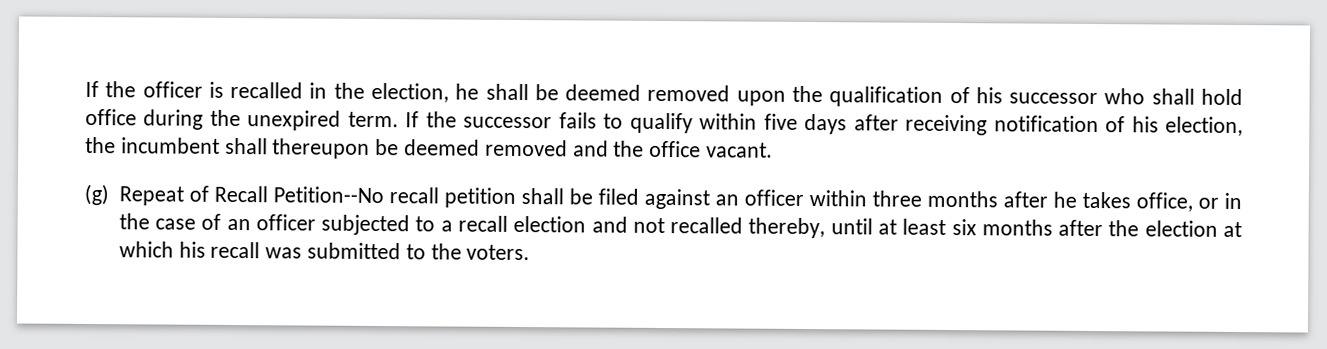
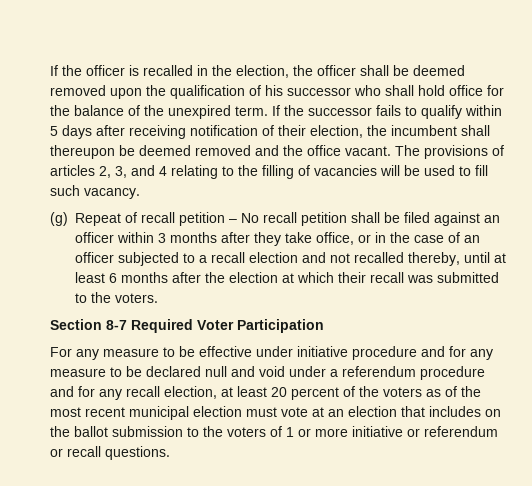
- If the officer is recalled in the election, he shall be deemed removed upon the qualification of his successor who shall hold office during the unexpired term.
+ If the officer is recalled in the election, the officer shall be deemed removed upon the qualification of his successor who shall hold office for the balance of the unexpired term.
- If the successor fails to qualify within five days after receiving notification of his election, the incumbent shall thereupon be deemed removed and the office vacant.
+ If the successor fails to qualify within 5 days after receiving notification of their election, the incumbent shall thereupon be deemed removed and the office vacant. The provisions of articles 2, 3, and 4 relating to the filling of vacancies will be used to fill such vacancy.
- (g) Repeat of Recall Petition--No recall petition shall be filed against an officer within three months after he takes office, or in the case of an officer subjected to a recall election and not recalled thereby, until at least six months after the election at which his recall was submitted to the voters.
+ (g) Repeat of recall petition – No recall petition shall be filed against an officer within 3 months after they take office, or in the case of an officer subjected to a recall election and not recalled thereby, until at least 6 months after the election at which their recall was submitted to the voters.
+ Section 8-7 Required Voter Participation
+ For any measure to be effective under initiative procedure and for any measure to be declared null and void under a referendum procedure and for any recall election, at least 20 percent of the voters as of the most recent municipal election must vote at an election that includes on the ballot submission to the voters of 1 or more initiative or referendum or recall questions.

